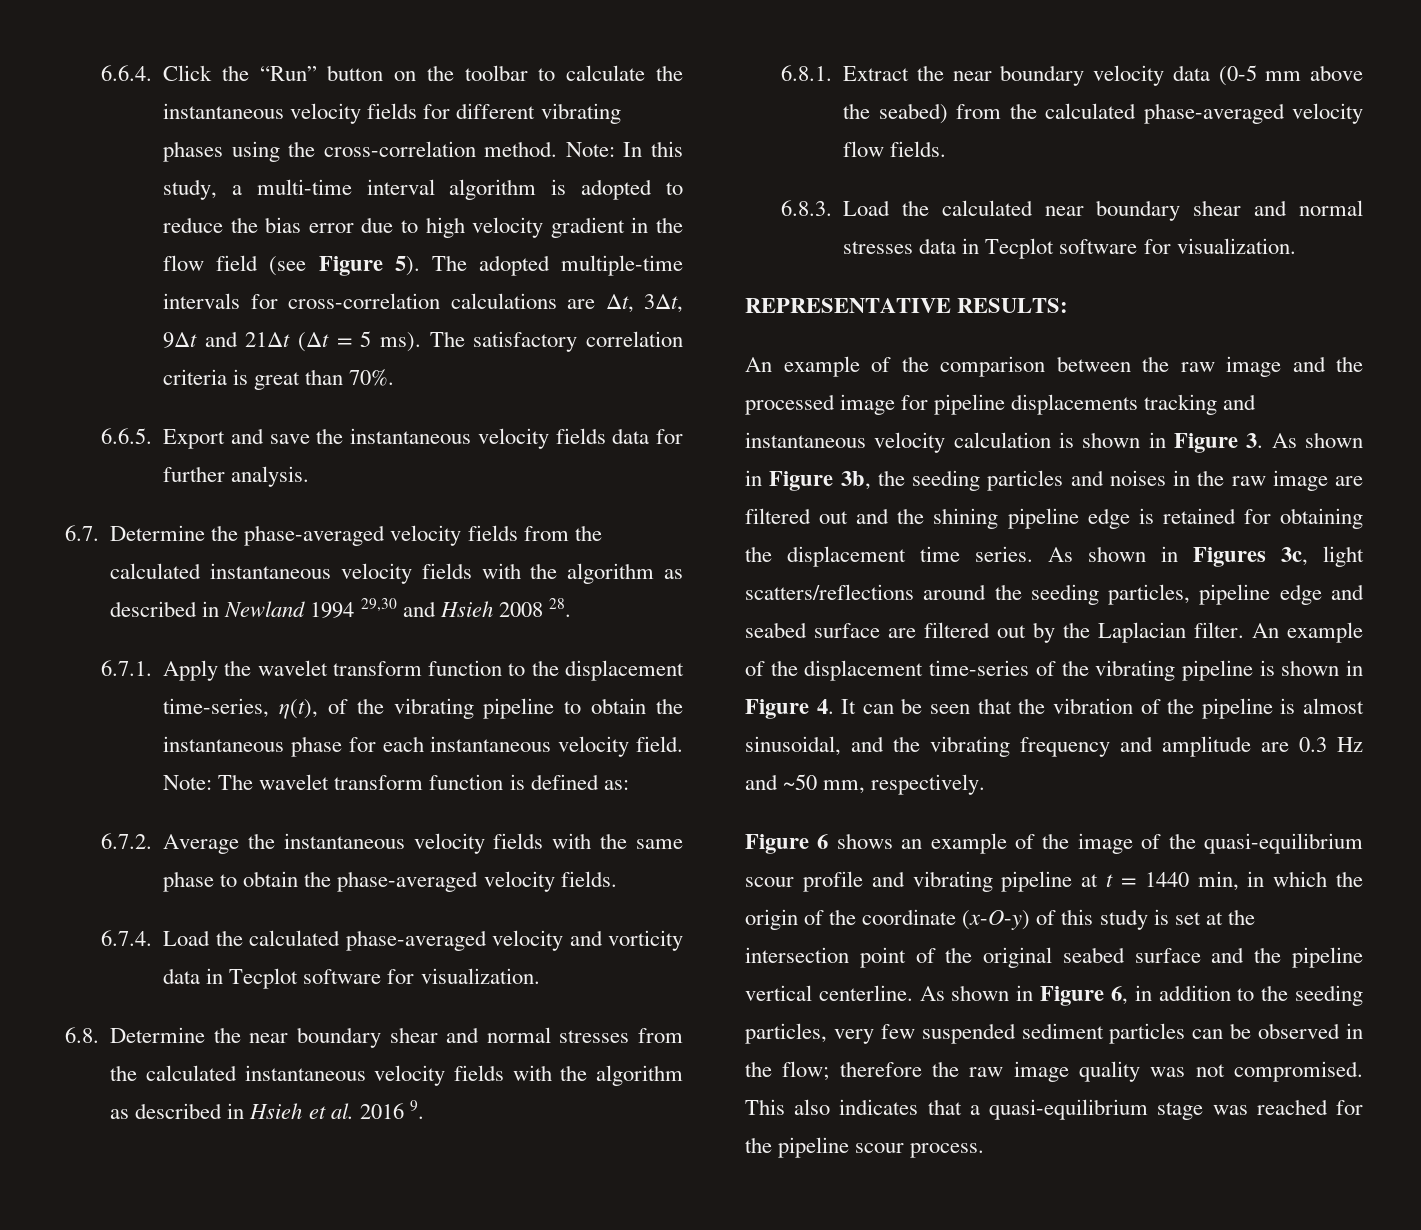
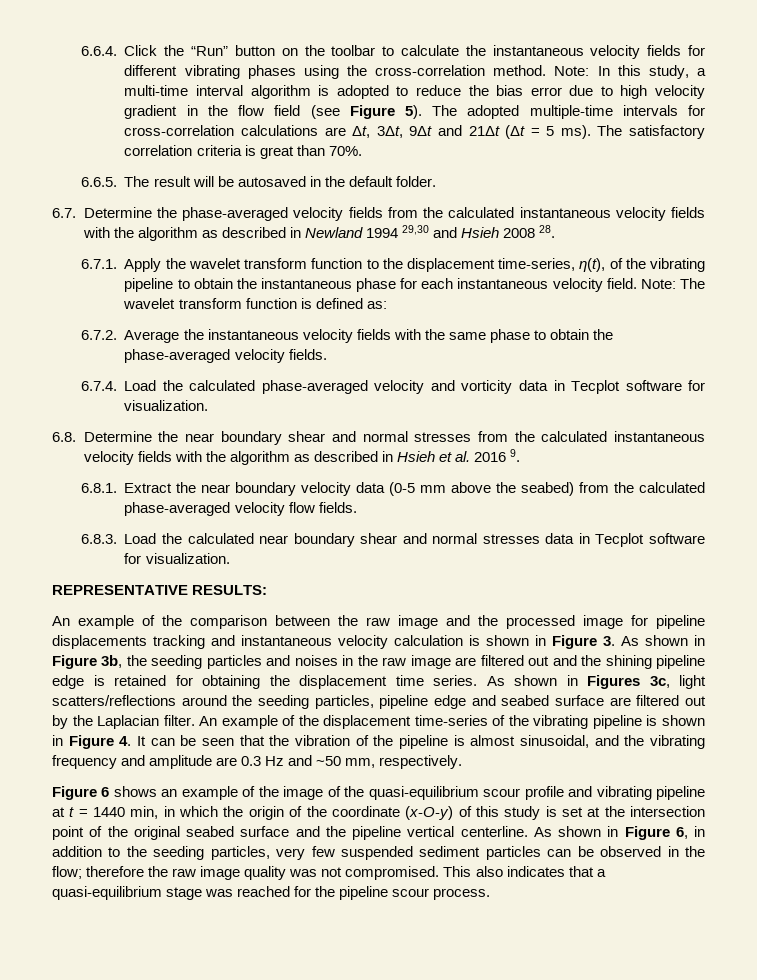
- 6.6.5. Export and save the instantaneous velocity fields data for further analysis.
+ 6.6.5. The result will be autosaved in the default folder.

